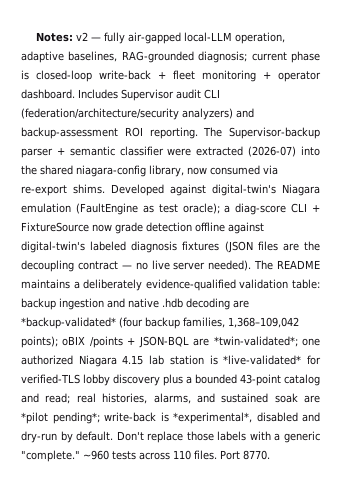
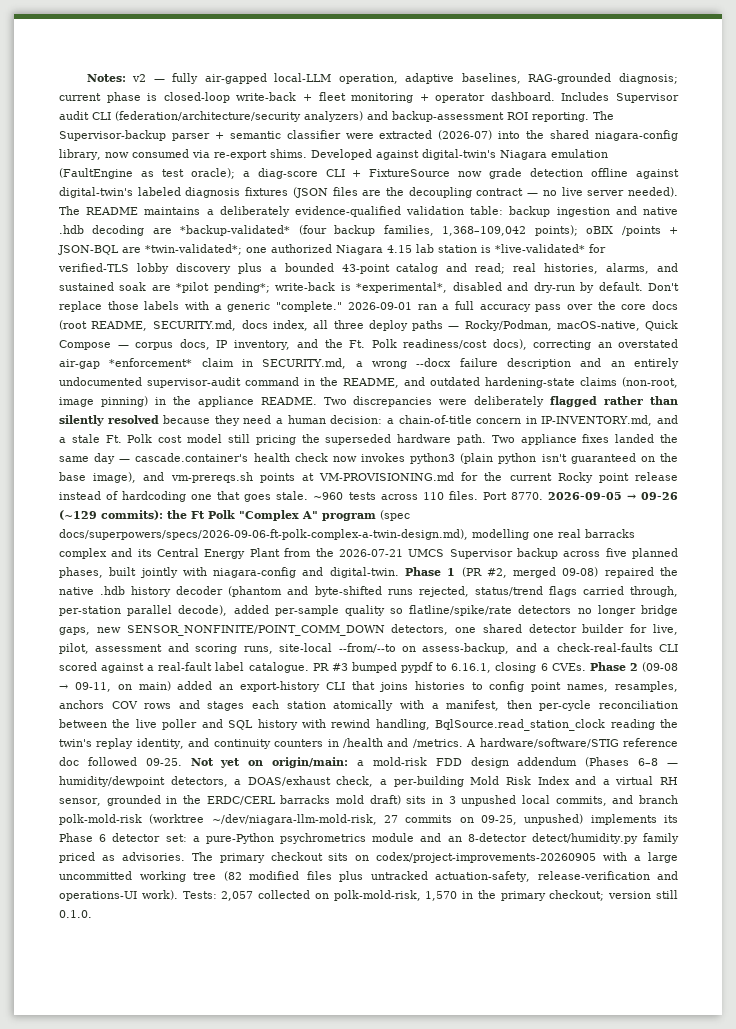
+ 2026-09-01 ran a full accuracy pass over the core docs (root README, SECURITY.md, docs index, all three deploy paths — Rocky/Podman, macOS-native, Quick Compose — corpus docs, IP inventory, and the Ft. Polk readiness/cost docs), correcting an overstated air-gap *enforcement* claim in SECURITY.md, a wrong --docx failure description and an entirely undocumented supervisor-audit command in the README, and outdated hardening-state claims (non-root, image pinning) in the appliance README. Two discrepancies were deliberately flagged rather than silently resolved because they need a human decision: a chain-of-title concern in IP-INVENTORY.md, and a stale Ft. Polk cost model still pricing the superseded hardware path. Two appliance fixes landed the same day — cascade.container's health check now invokes python3 (plain python isn't guaranteed on the base image), and vm-prereqs.sh points at VM-PROVISIONING.md for the current Rocky point release instead of hardcoding one that goes stale.
+ 2026-09-05 → 09-26 (~129 commits): the Ft Polk "Complex A" program (spec docs/superpowers/specs/2026-09-06-ft-polk-complex-a-twin-design.md), modelling one real barracks complex and its Central Energy Plant from the 2026-07-21 UMCS Supervisor backup across five planned phases, built jointly with niagara-config and digital-twin. Phase 1 (PR #2, merged 09-08) repaired the native .hdb history decoder (phantom and byte-shifted runs rejected, status/trend flags carried through, per-station parallel decode), added per-sample quality so flatline/spike/rate detectors no longer bridge gaps, new SENSOR_NONFINITE/POINT_COMM_DOWN detectors, one shared detector builder for live, pilot, assessment and scoring runs, site-local --from/--to on assess-backup, and a check-real-faults CLI scored against a real-fault label catalogue. PR #3 bumped pypdf to 6.16.1, closing 6 CVEs. Phase 2 (09-08 → 09-11, on main) added an export-history CLI that joins histories to config point names, resamples, anchors COV rows and stages each station atomically with a manifest, then per-cycle reconciliation between the live poller and SQL history with rewind handling, BqlSource.read_station_clock reading the twin's replay identity, and continuity counters in /health and /metrics. A hardware/software/STIG reference doc followed 09-25. Not yet on origin/main: a mold-risk FDD design addendum (Phases 6–8 — humidity/dewpoint detectors, a DOAS/exhaust check, a per-building Mold Risk Index and a virtual RH sensor, grounded in the ERDC/CERL barracks mold draft) sits in 3 unpushed local commits, and branch polk-mold-risk (worktree ~/dev/niagara-llm-mold-risk, 27 commits on 09-25, unpushed) implements its Phase 6 detector set: a pure-Python psychrometrics module and an 8-detector detect/humidity.py family priced as advisories. The primary checkout sits on codex/project-improvements-20260905 with a large uncommitted working tree (82 modified files plus untracked actuation-safety, release-verification and operations-UI work). Tests: 2,057 collected on polk-mold-risk, 1,570 in the primary checkout; version still 0.1.0.

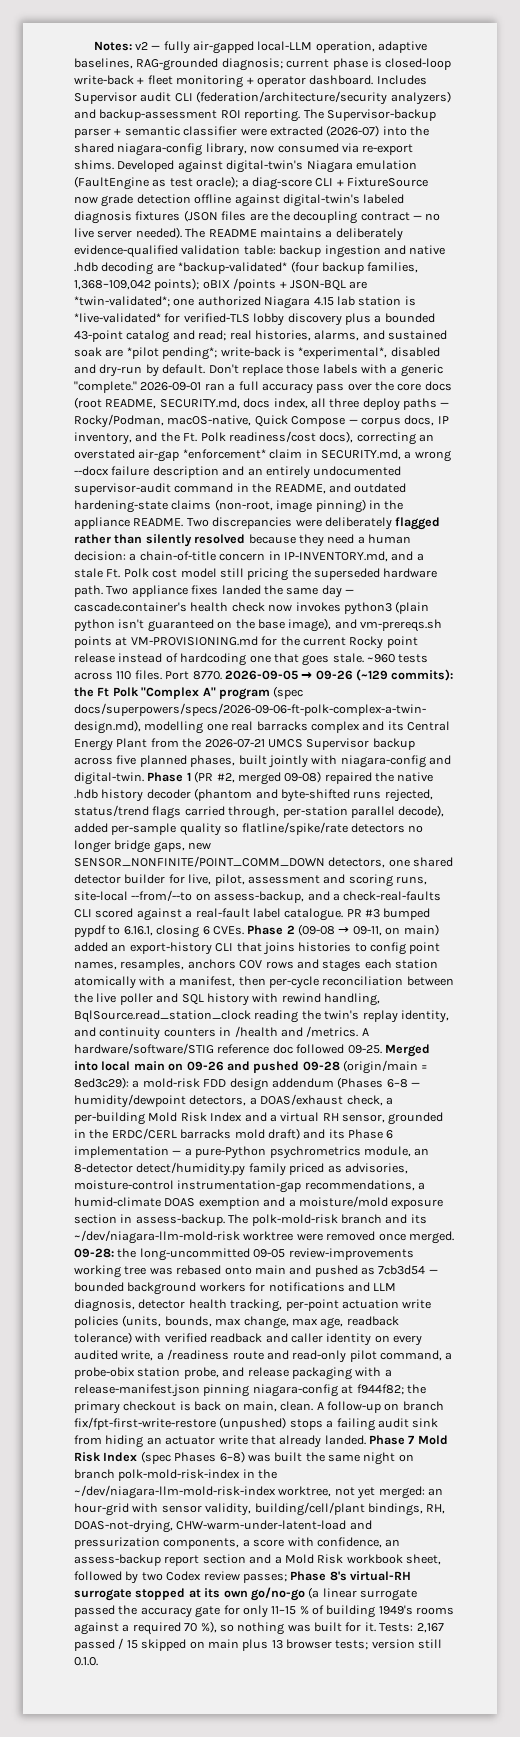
- Not yet on origin/main: a mold-risk FDD design addendum (Phases 6–8 — humidity/dewpoint detectors, a DOAS/exhaust check, a per-building Mold Risk Index and a virtual RH sensor, grounded in the ERDC/CERL barracks mold draft) sits in 3 unpushed local commits, and branch polk-mold-risk (worktree ~/dev/niagara-llm-mold-risk, 27 commits on 09-25, unpushed) implements its Phase 6 detector set: a pure-Python psychrometrics module and an 8-detector detect/humidity.py family priced as advisories. The primary checkout sits on codex/project-improvements-20260905 with a large uncommitted working tree (82 modified files plus untracked actuation-safety, release-verification and operations-UI work). Tests: 2,057 collected on polk-mold-risk, 1,570 in the primary checkout; version still 0.1.0.
+ Merged into local main on 09-26 and pushed 09-28 (origin/main = 8ed3c29): a mold-risk FDD design addendum (Phases 6–8 — humidity/dewpoint detectors, a DOAS/exhaust check, a per-building Mold Risk Index and a virtual RH sensor, grounded in the ERDC/CERL barracks mold draft) and its Phase 6 implementation — a pure-Python psychrometrics module, an 8-detector detect/humidity.py family priced as advisories, moisture-control instrumentation-gap recommendations, a humid-climate DOAS exemption and a moisture/mold exposure section in assess-backup. The polk-mold-risk branch and its ~/dev/niagara-llm-mold-risk worktree were removed once merged. 09-28: the long-uncommitted 09-05 review-improvements working tree was rebased onto main and pushed as 7cb3d54 — bounded background workers for notifications and LLM diagnosis, detector health tracking, per-point actuation write policies (units, bounds, max change, max age, readback tolerance) with verified readback and caller identity on every audited write, a /readiness route and read-only pilot command, a probe-obix station probe, and release packaging with a release-manifest.json pinning niagara-config at f944f82; the primary checkout is back on main, clean. A follow-up on branch fix/fpt-first-write-restore (unpushed) stops a failing audit sink from hiding an actuator write that already landed. Phase 7 Mold Risk Index (spec Phases 6–8) was built the same night on branch polk-mold-risk-index in the ~/dev/niagara-llm-mold-risk-index worktree, not yet merged: an hour-grid with sensor validity, building/cell/plant bindings, RH, DOAS-not-drying, CHW-warm-under-latent-load and pressurization components, a score with confidence, an assess-backup report section and a Mold Risk workbook sheet, followed by two Codex review passes; Phase 8's virtual-RH surrogate stopped at its own go/no-go (a linear surrogate passed the accuracy gate for only 11–15 % of building 1949's rooms against a required 70 %), so nothing was built for it. Tests: 2,167 passed / 15 skipped on main plus 13 browser tests; version still 0.1.0.

